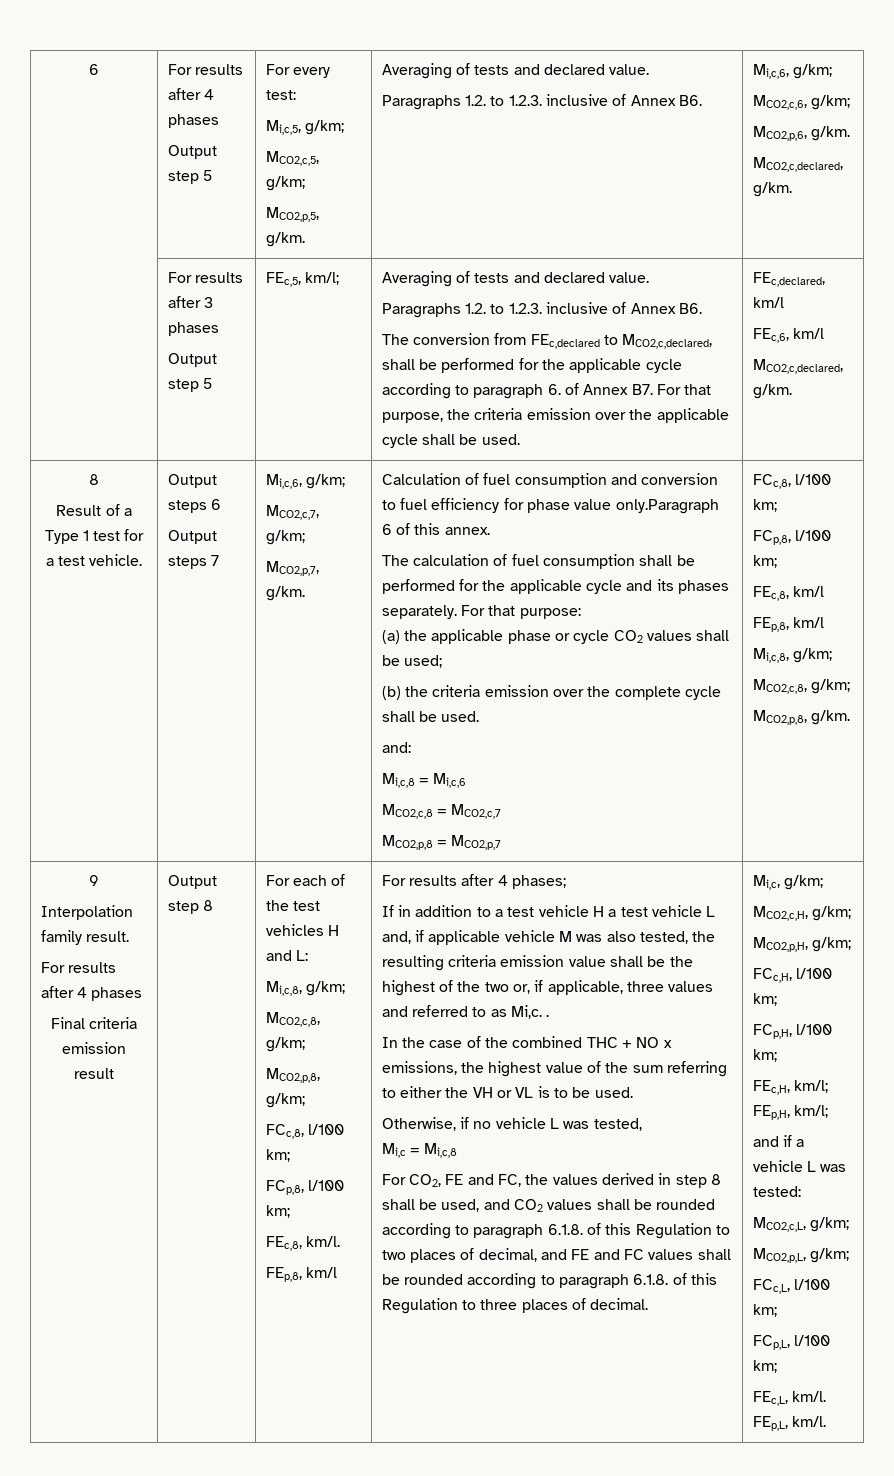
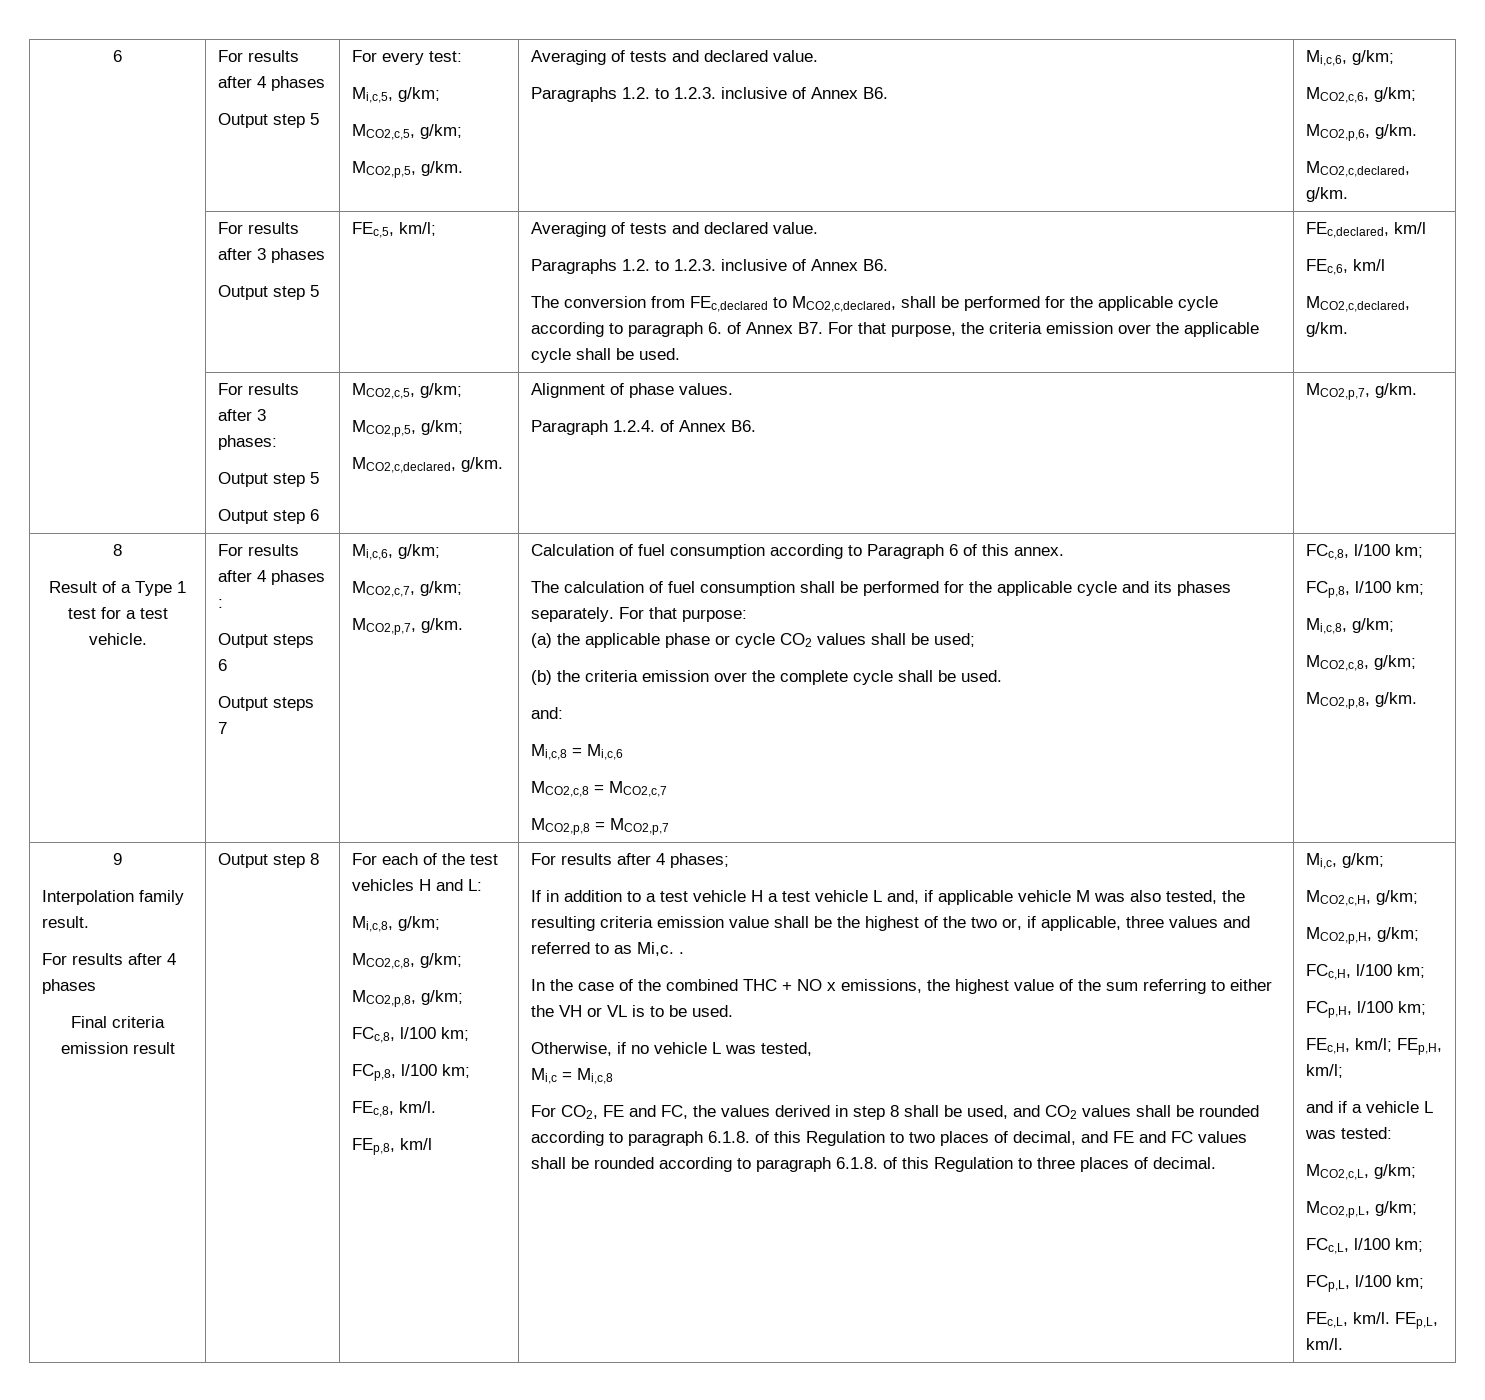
+ | For results after 3 phases:
+ Output step 5
+ Output step 6 | MCO2,c,5, g/km;
+ MCO2,p,5, g/km;
+ MCO2,c,declared, g/km. | Alignment of phase values.
+ Paragraph 1.2.4. of Annex B6. | MCO2,p,7, g/km.
+ For results after 4 phases :
- Calculation of fuel consumption and conversion to fuel efficiency for phase value only.Paragraph 6 of this annex.
+ Calculation of fuel consumption according to Paragraph 6 of this annex.
- FEc,8, km/l
- FEp,8, km/l

